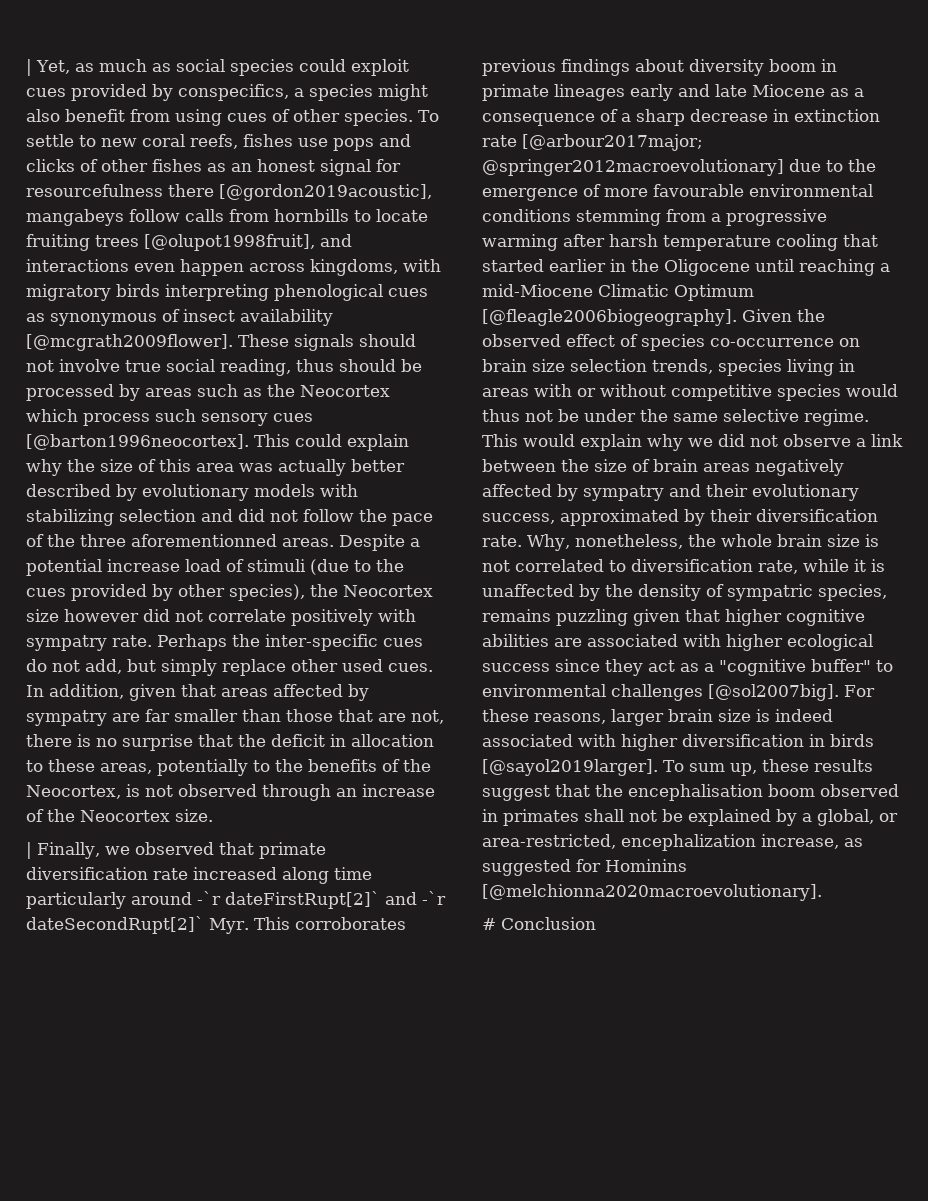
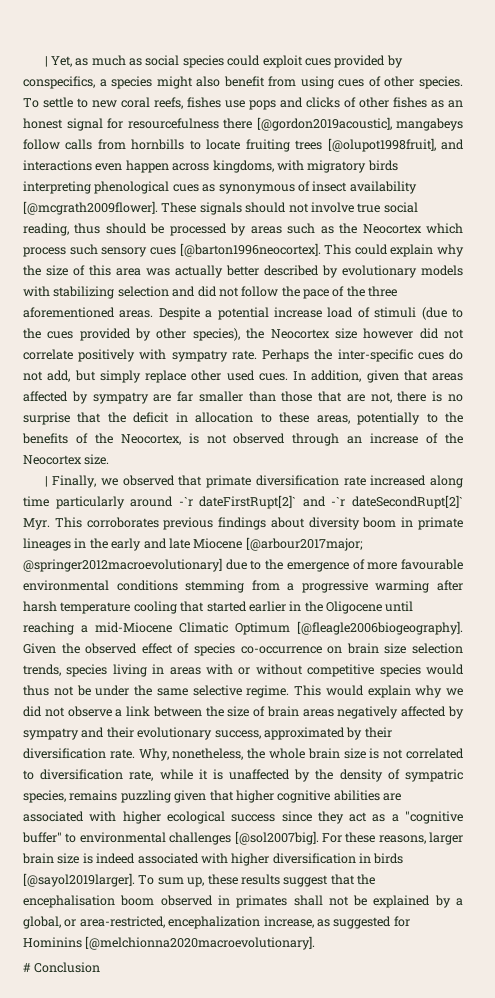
- This could explain why the size of this area was actually better described by evolutionary models with stabilizing selection and did not follow the pace of the three aforementionned areas.
+ This could explain why the size of this area was actually better described by evolutionary models with stabilizing selection and did not follow the pace of the three aforementioned areas.
- | Finally, we observed that primate diversification rate increased along time particularly around -`r dateFirstRupt[2]` and -`r dateSecondRupt[2]` Myr. This corroborates previous findings about diversity boom in primate lineages early and late Miocene as a consequence of a sharp decrease in extinction rate [@arbour2017major;
+ | Finally, we observed that primate diversification rate increased along time particularly around -`r dateFirstRupt[2]` and -`r dateSecondRupt[2]` Myr. This corroborates previous findings about diversity boom in primate lineages in the early and late Miocene [@arbour2017major;

